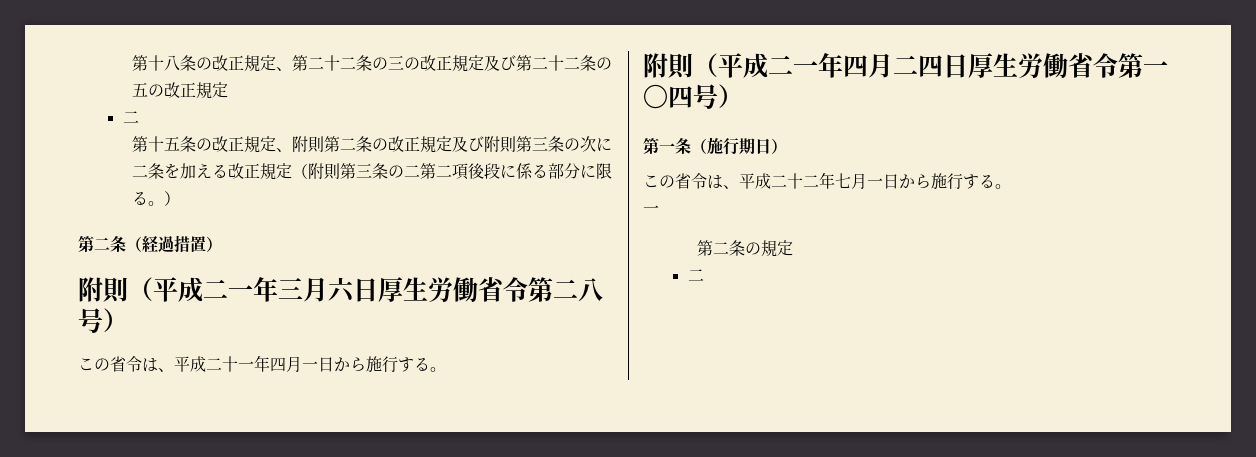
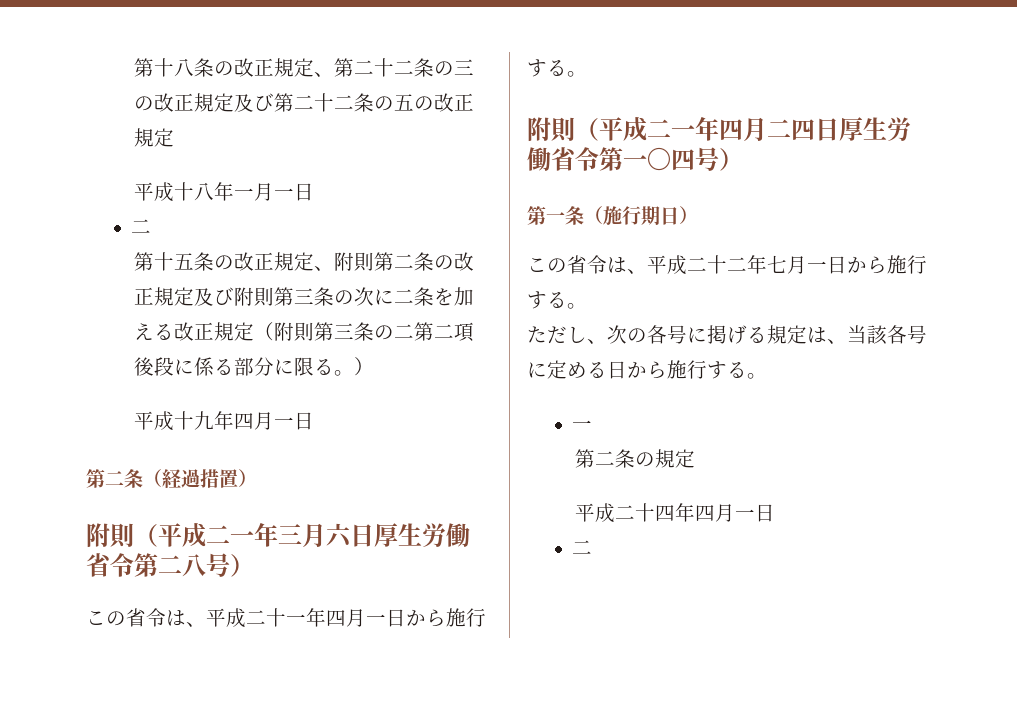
+ 平成十八年一月一日
+ 平成十九年四月一日
  この省令は、平成二十二年七月一日から施行する。
+ ただし、次の各号に掲げる規定は、当該各号に定める日から施行する。
  一
  第二条の規定
+ 平成二十四年四月一日

